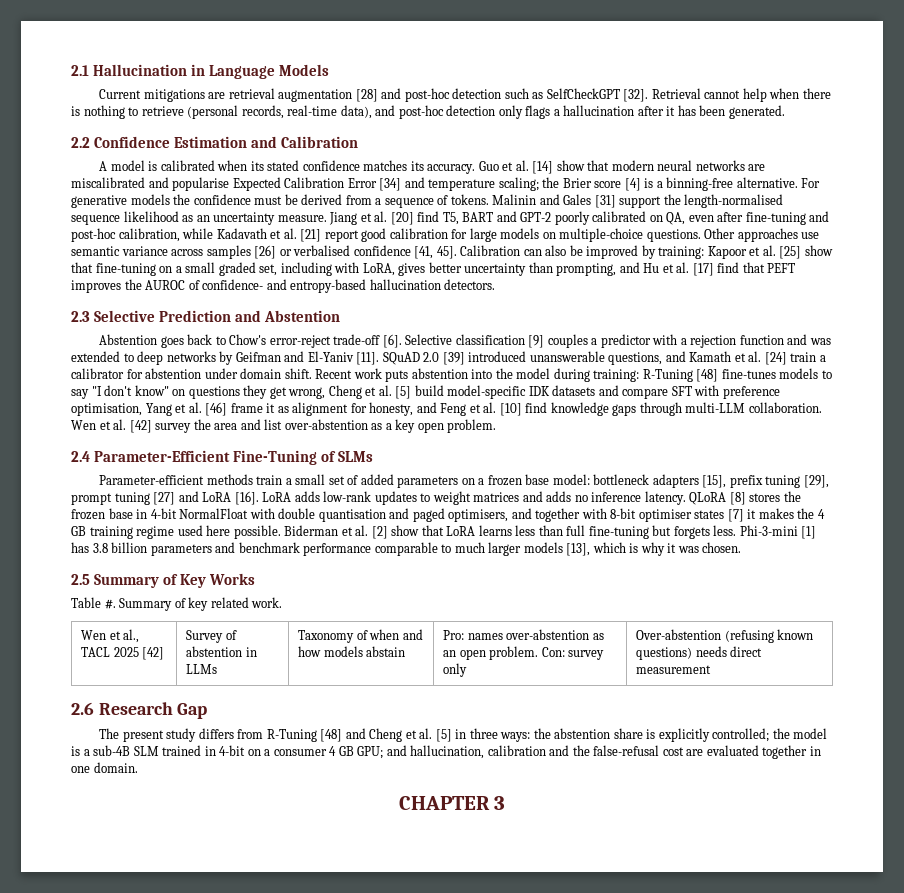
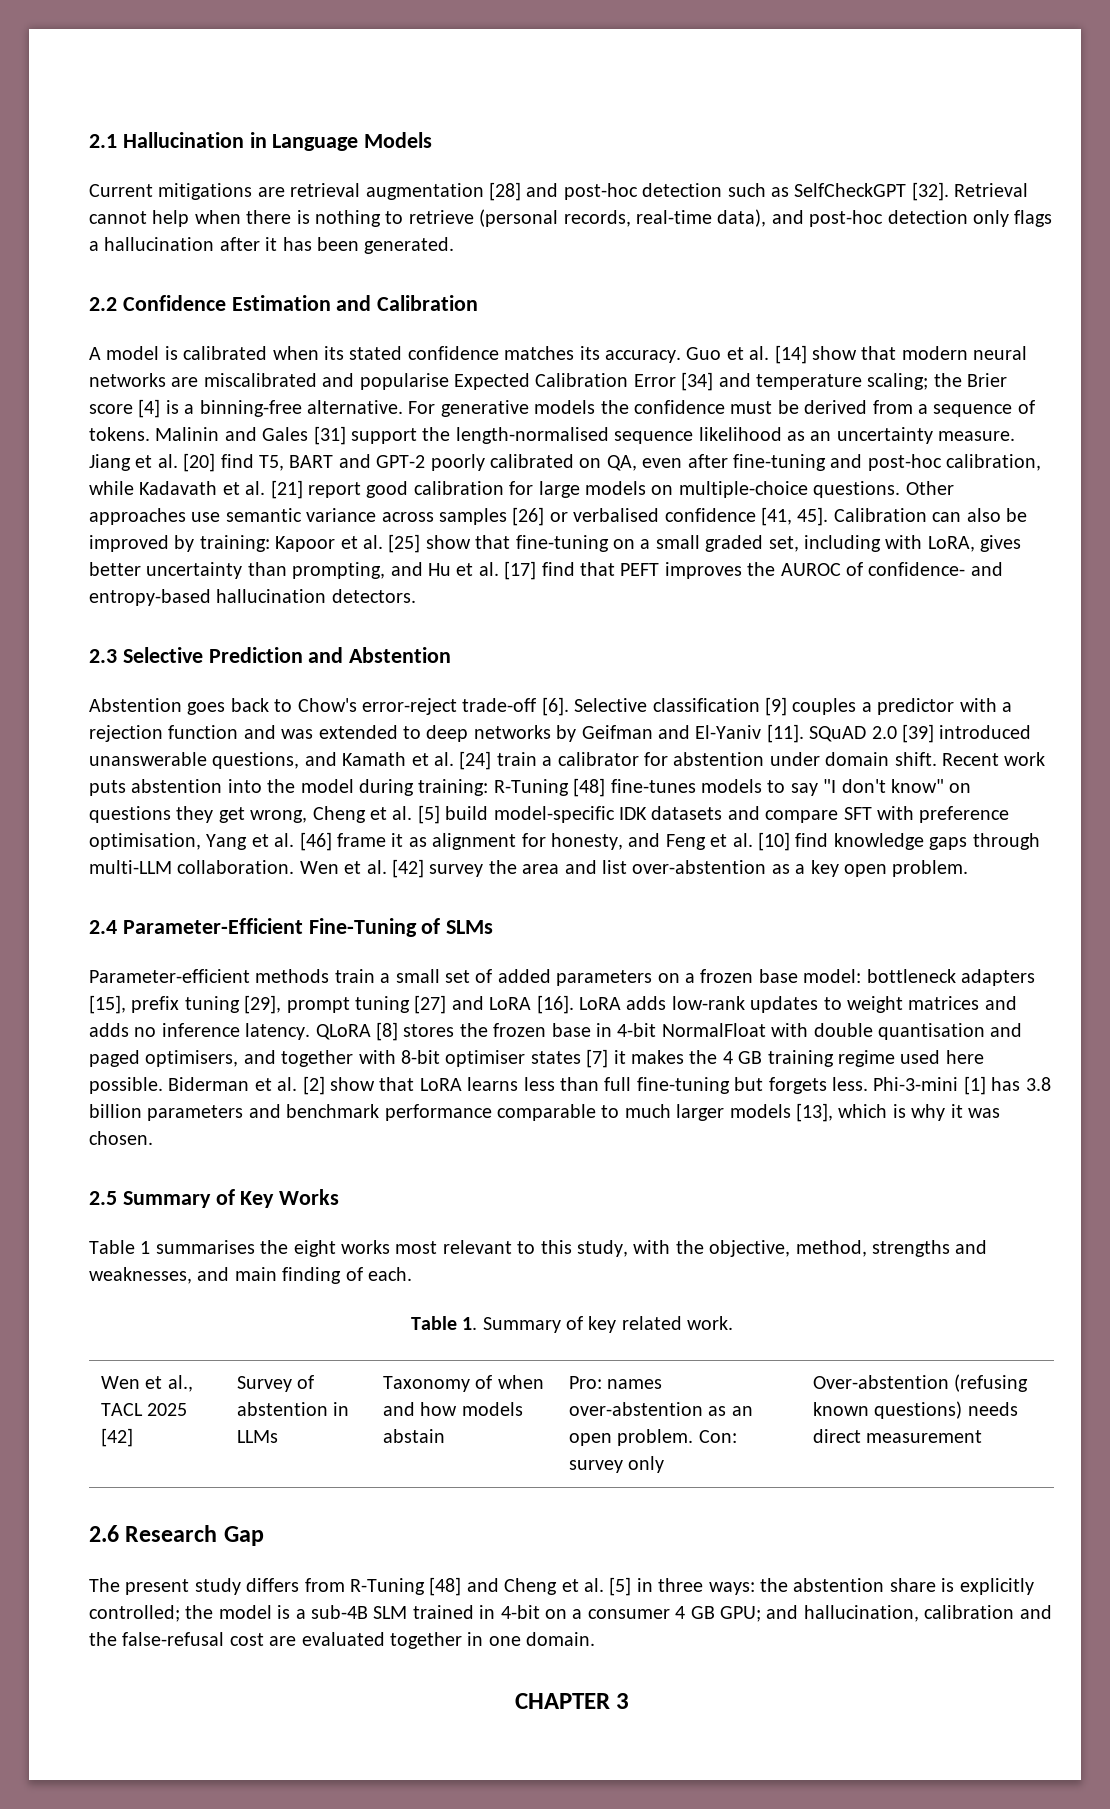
- Table #. Summary of key related work.
+ Table 1 summarises the eight works most relevant to this study, with the objective, method, strengths and weaknesses, and main finding of each.
+ Table 1. Summary of key related work.

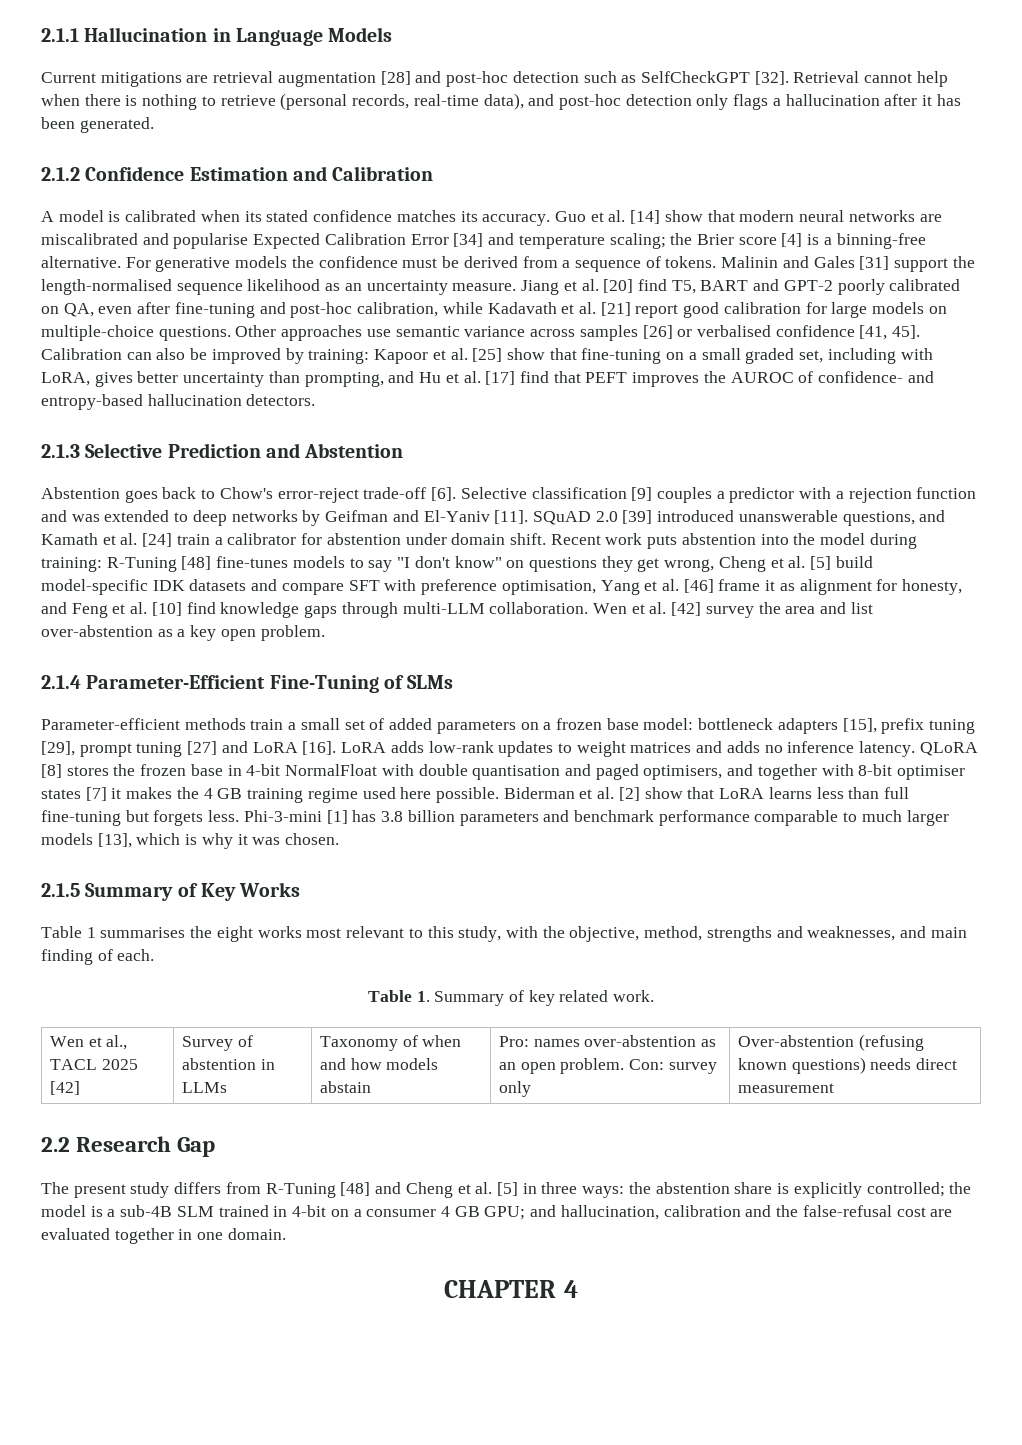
- 2.1 Hallucination in Language Models
+ 2.1.1 Hallucination in Language Models
- 2.2 Confidence Estimation and Calibration
+ 2.1.2 Confidence Estimation and Calibration
- 2.3 Selective Prediction and Abstention
+ 2.1.3 Selective Prediction and Abstention
- 2.4 Parameter-Efficient Fine-Tuning of SLMs
+ 2.1.4 Parameter-Efficient Fine-Tuning of SLMs
- 2.5 Summary of Key Works
+ 2.1.5 Summary of Key Works
- 2.6 Research Gap
+ 2.2 Research Gap
- CHAPTER 3
+ CHAPTER 4

